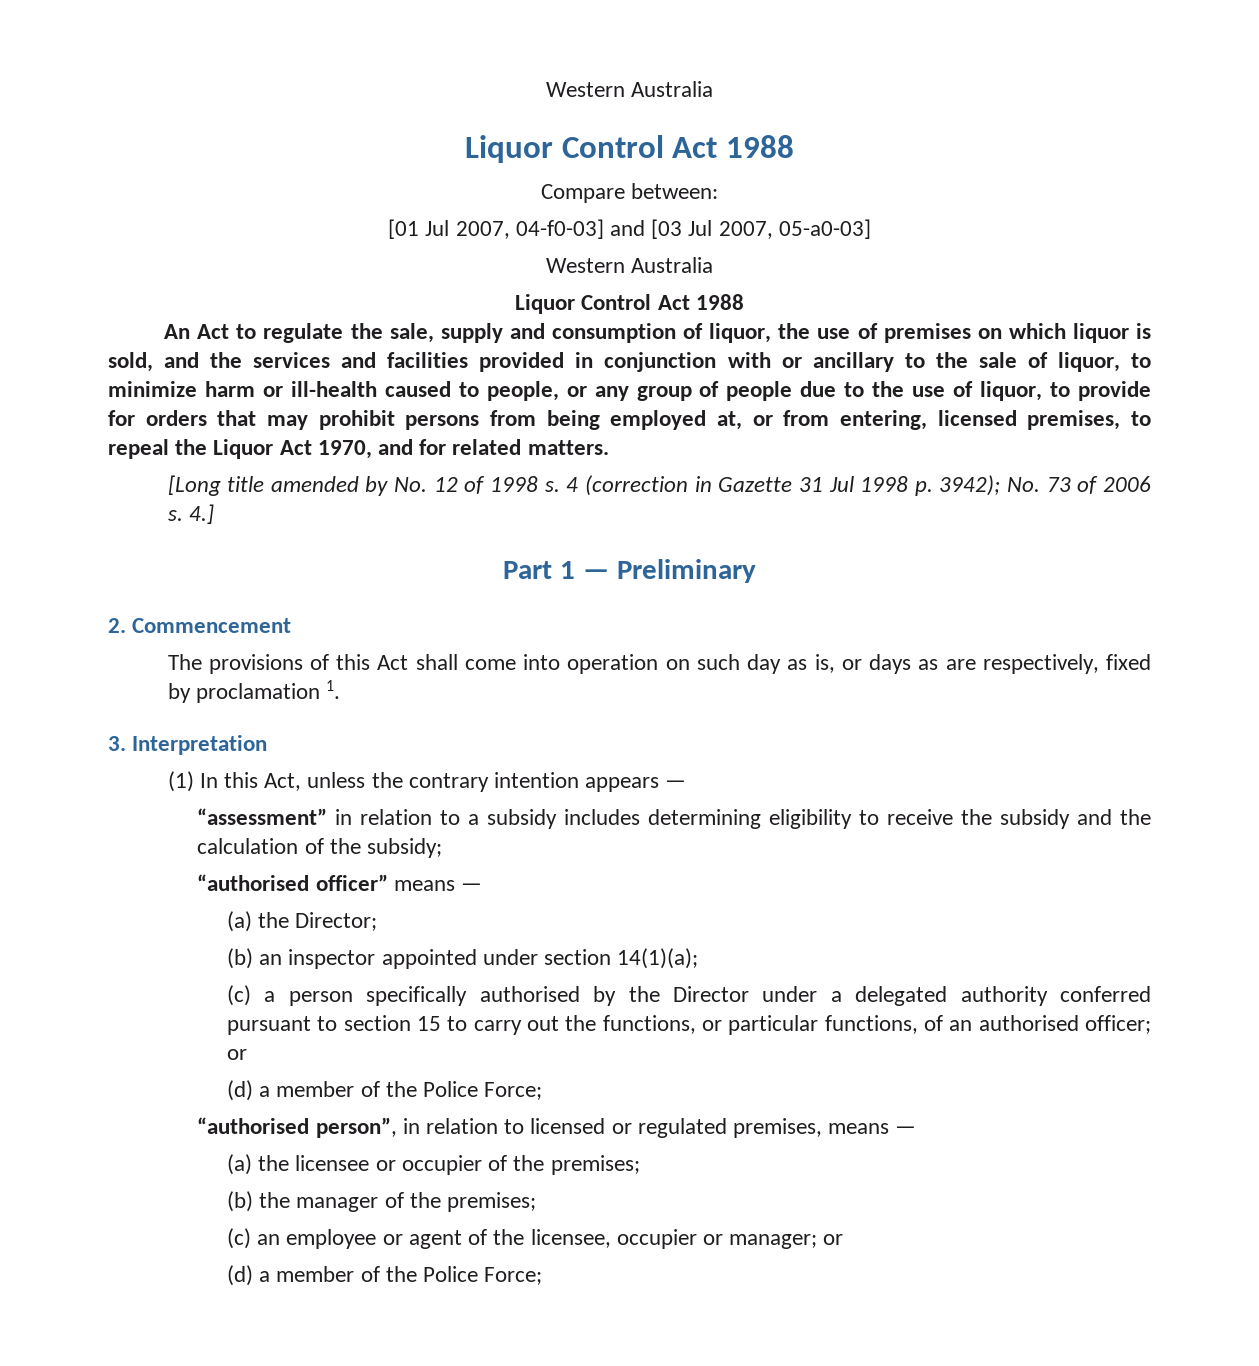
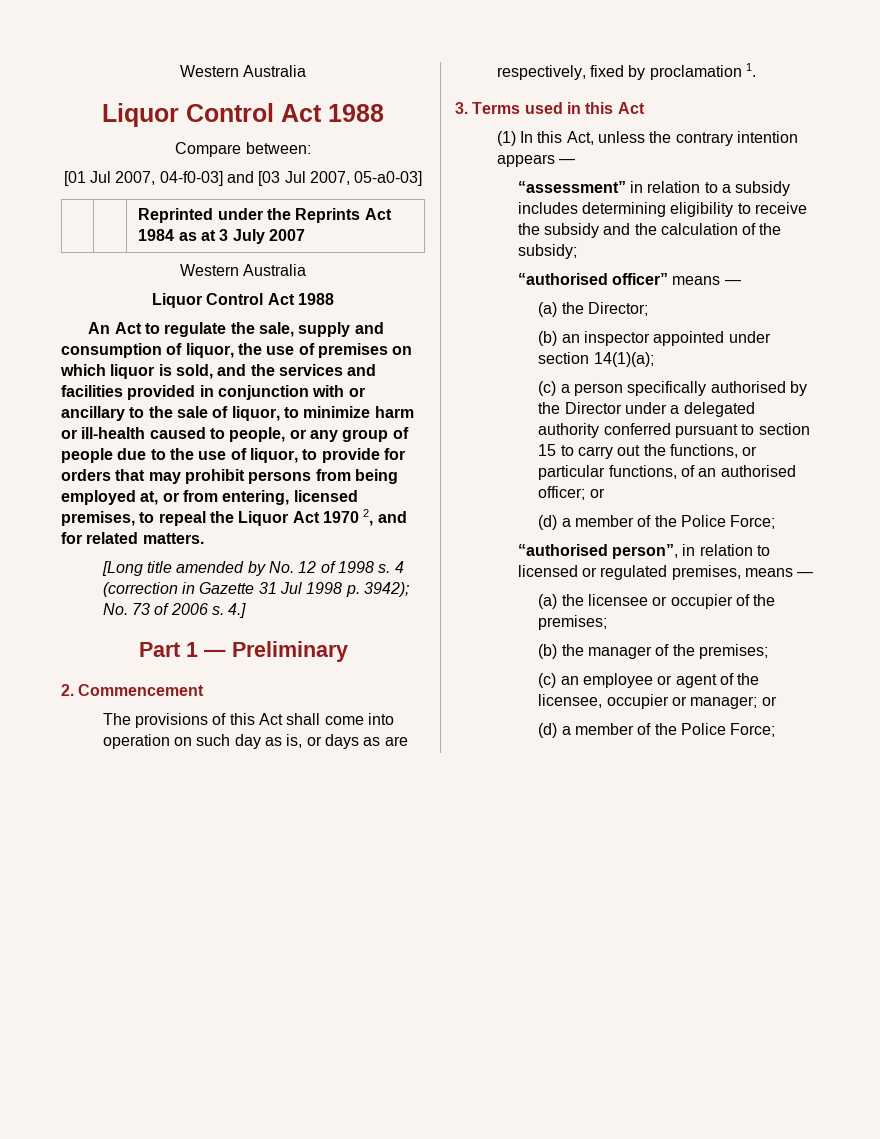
+ | | Reprinted under the Reprints Act 1984 as at 3 July 2007
- An Act to regulate the sale, supply and consumption of liquor, the use of premises on which liquor is sold, and the services and facilities provided in conjunction with or ancillary to the sale of liquor, to minimize harm or ill-health caused to people, or any group of people due to the use of liquor, to provide for orders that may prohibit persons from being employed at, or from entering, licensed premises, to repeal the Liquor Act 1970, and for related matters.
+ An Act to regulate the sale, supply and consumption of liquor, the use of premises on which liquor is sold, and the services and facilities provided in conjunction with or ancillary to the sale of liquor, to minimize harm or ill-health caused to people, or any group of people due to the use of liquor, to provide for orders that may prohibit persons from being employed at, or from entering, licensed premises, to repeal the Liquor Act 1970 2, and for related matters.
- 3. Interpretation
+ 3. Terms used in this Act

